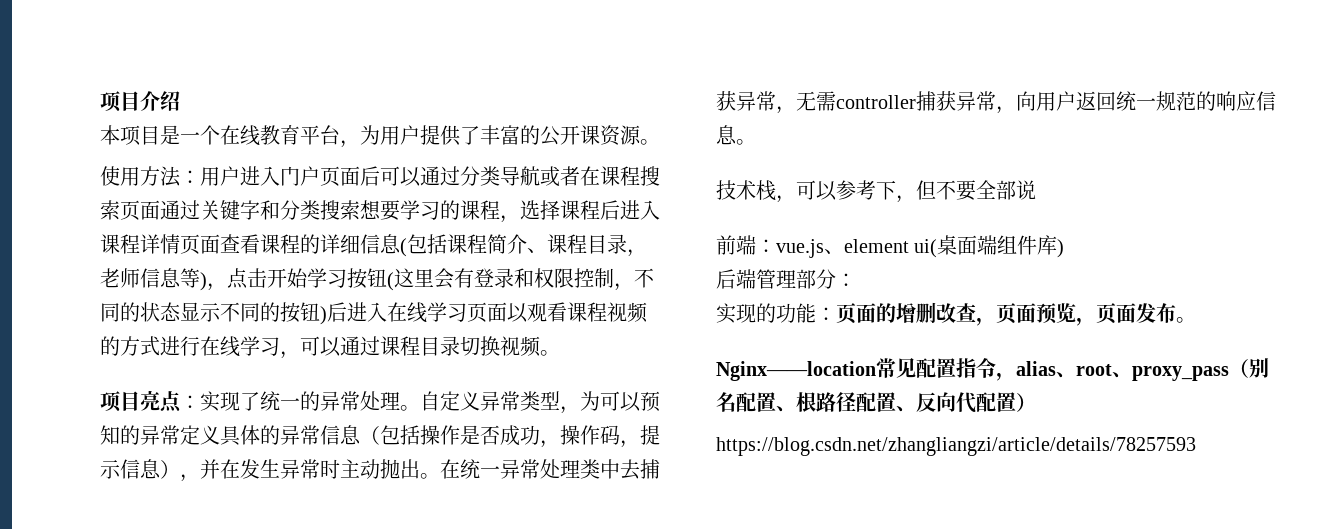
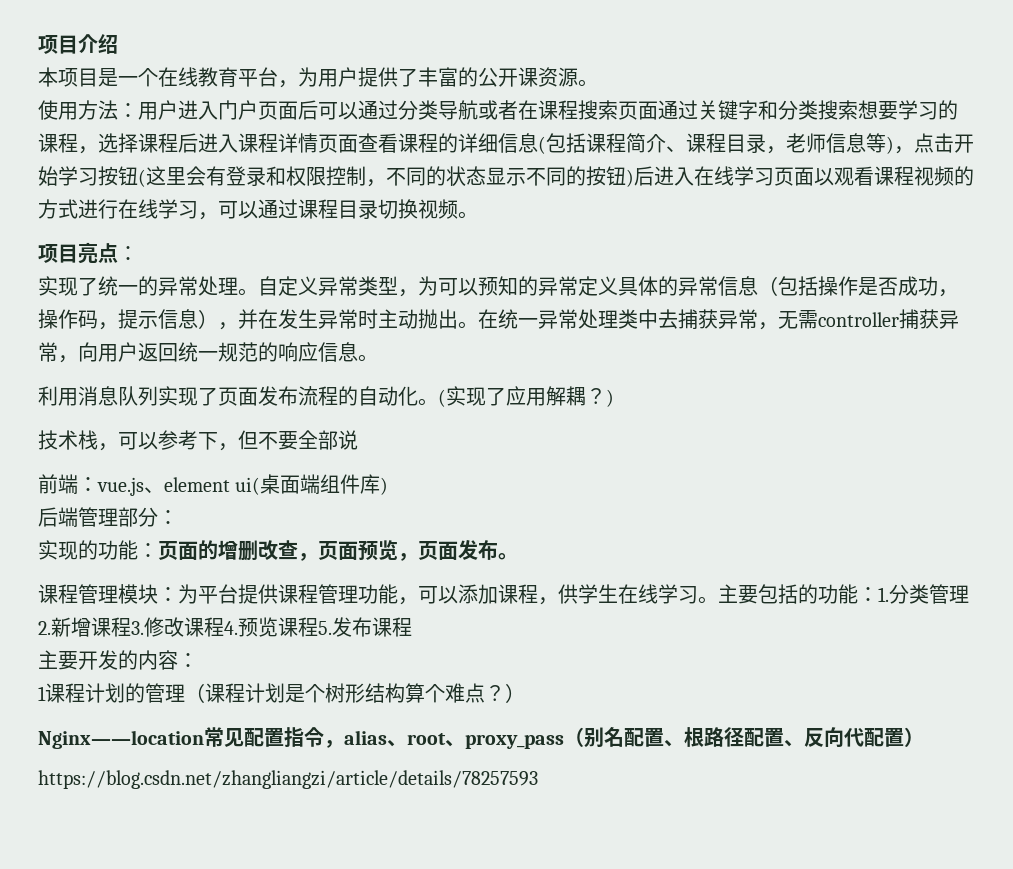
- 项目亮点：实现了统一的异常处理。
+ 项目亮点：
+ 实现了统一的异常处理。
+ 利用消息队列实现了页面发布流程的自动化。(实现了应用解耦？)
+ 课程管理模块：为平台提供课程管理功能，可以添加课程，供学生在线学习。主要包括的功能：1.分类管理2.新增课程3.修改课程4.预览课程5.发布课程
+ 主要开发的内容：
+ 1课程计划的管理（课程计划是个树形结构算个难点？）

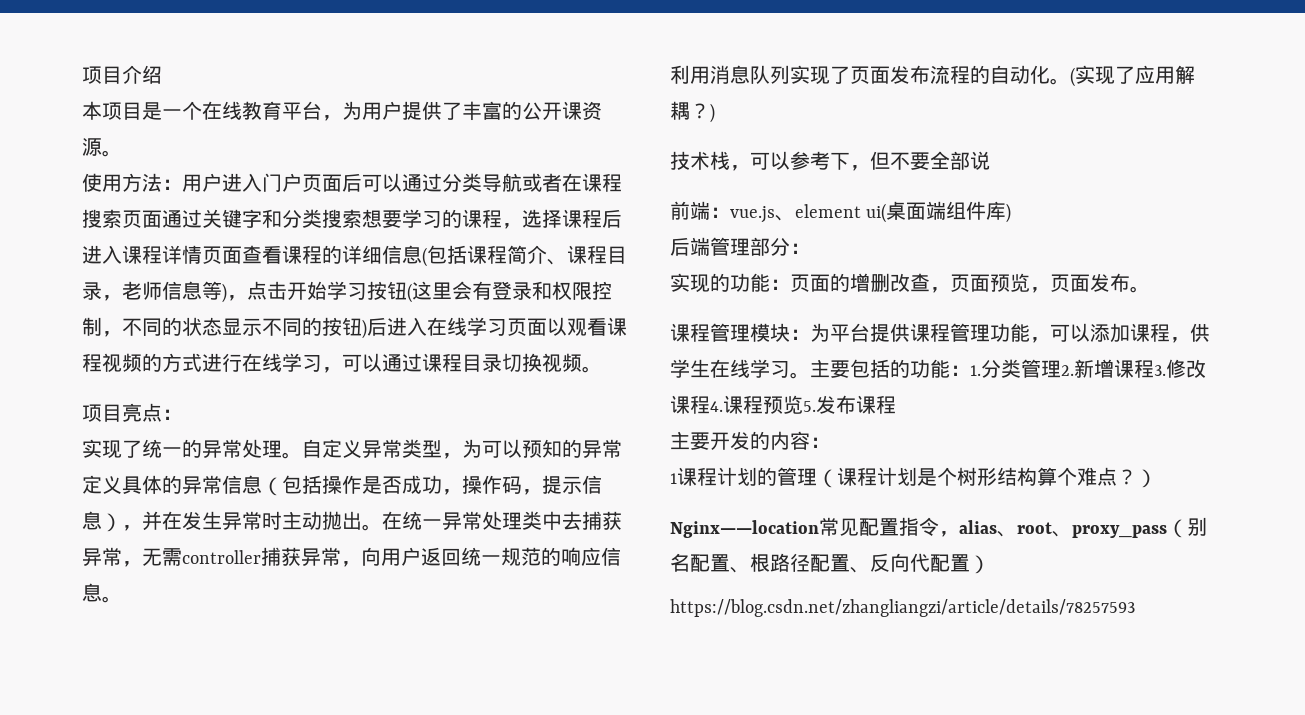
- 主要包括的功能：1.分类管理2.新增课程3.修改课程4.预览课程5.发布课程
+ 主要包括的功能：1.分类管理2.新增课程3.修改课程4.课程预览5.发布课程

